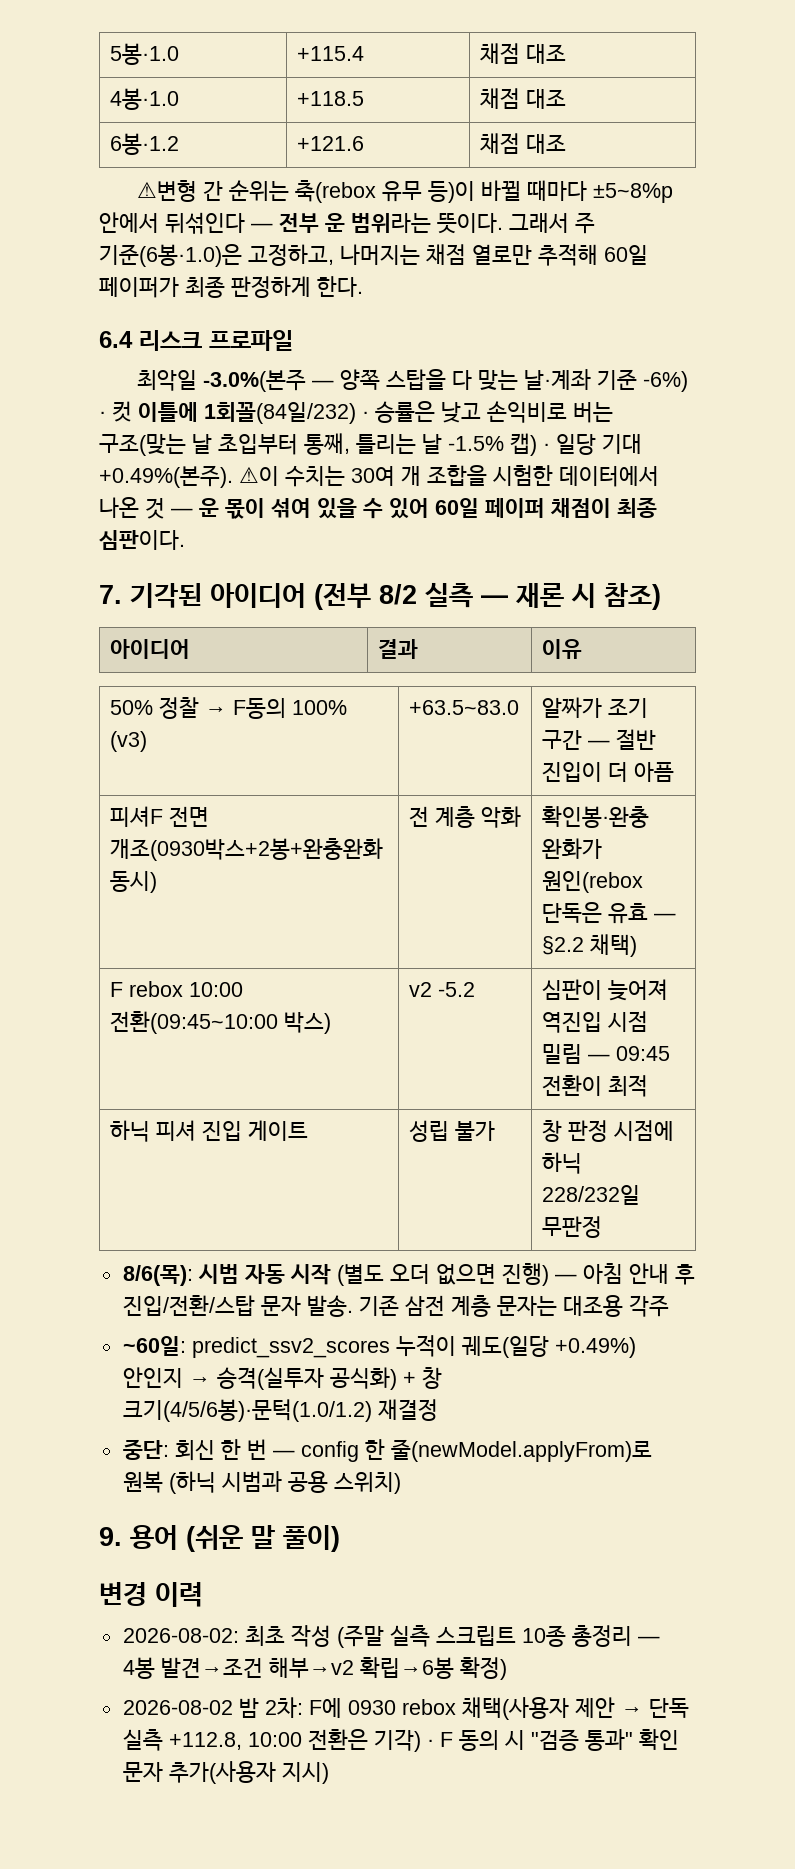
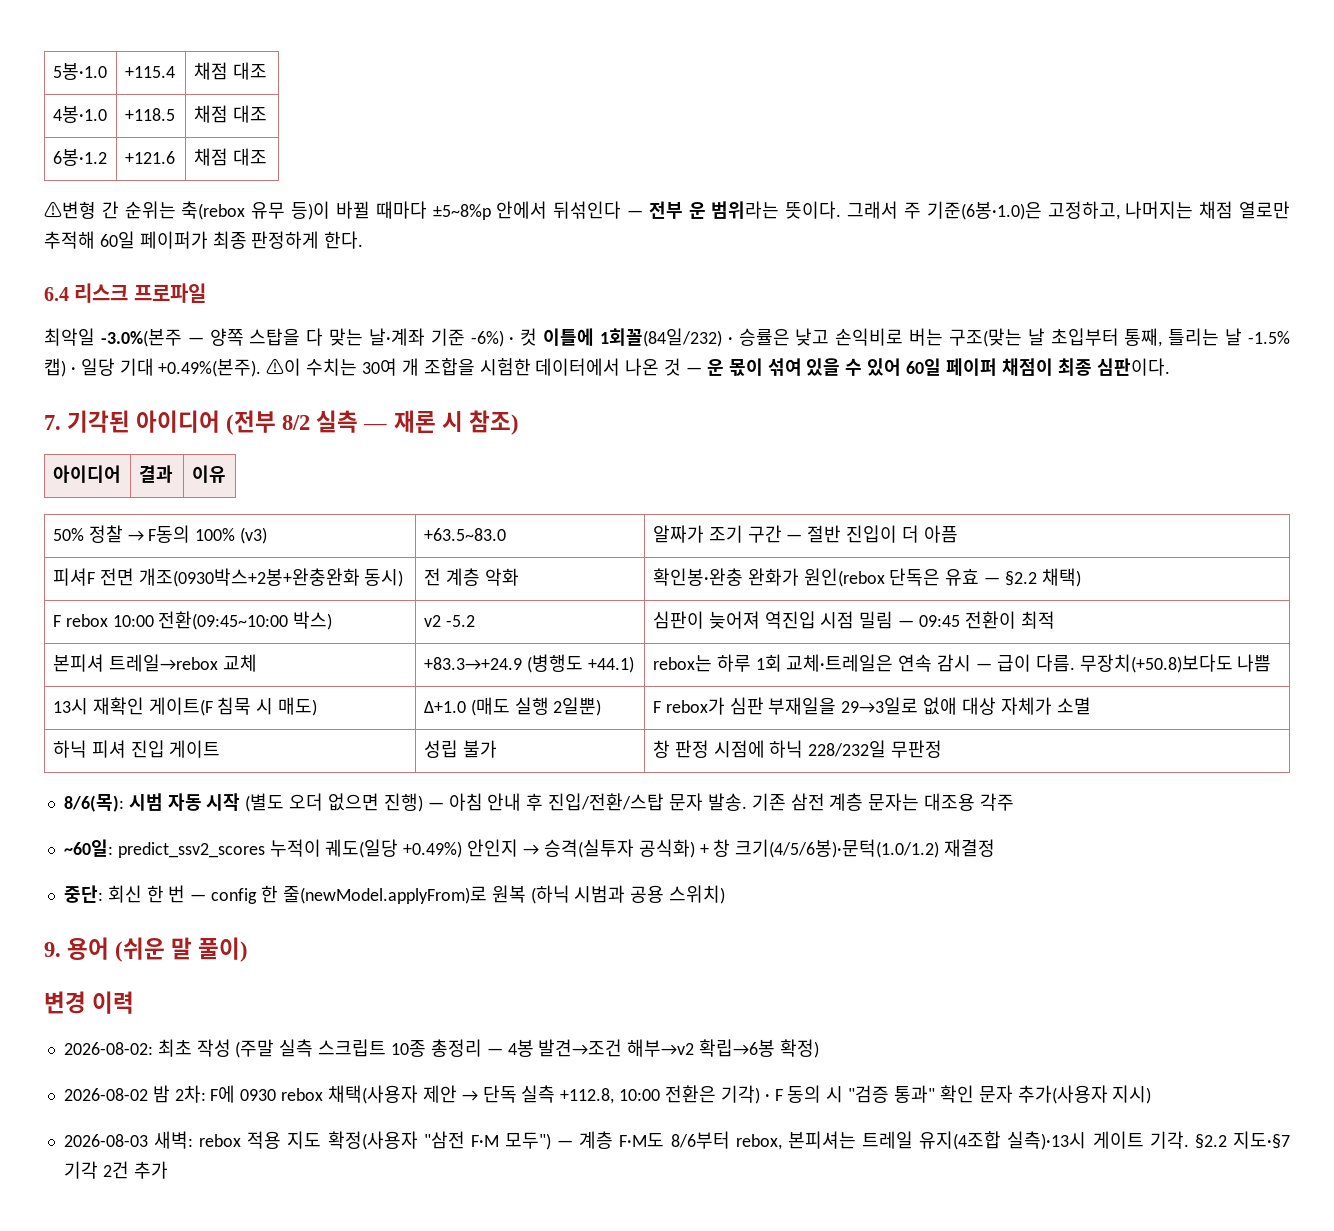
+ 본피셔 트레일→rebox 교체 | +83.3→+24.9 (병행도 +44.1) | rebox는 하루 1회 교체·트레일은 연속 감시 — 급이 다름. 무장치(+50.8)보다도 나쁨
+ 13시 재확인 게이트(F 침묵 시 매도) | Δ+1.0 (매도 실행 2일뿐) | F rebox가 심판 부재일을 29→3일로 없애 대상 자체가 소멸
+ 2026-08-03 새벽: rebox 적용 지도 확정(사용자 "삼전 F·M 모두") — 계층 F·M도 8/6부터 rebox, 본피셔는 트레일 유지(4조합 실측)·13시 게이트 기각. §2.2 지도·§7 기각 2건 추가

